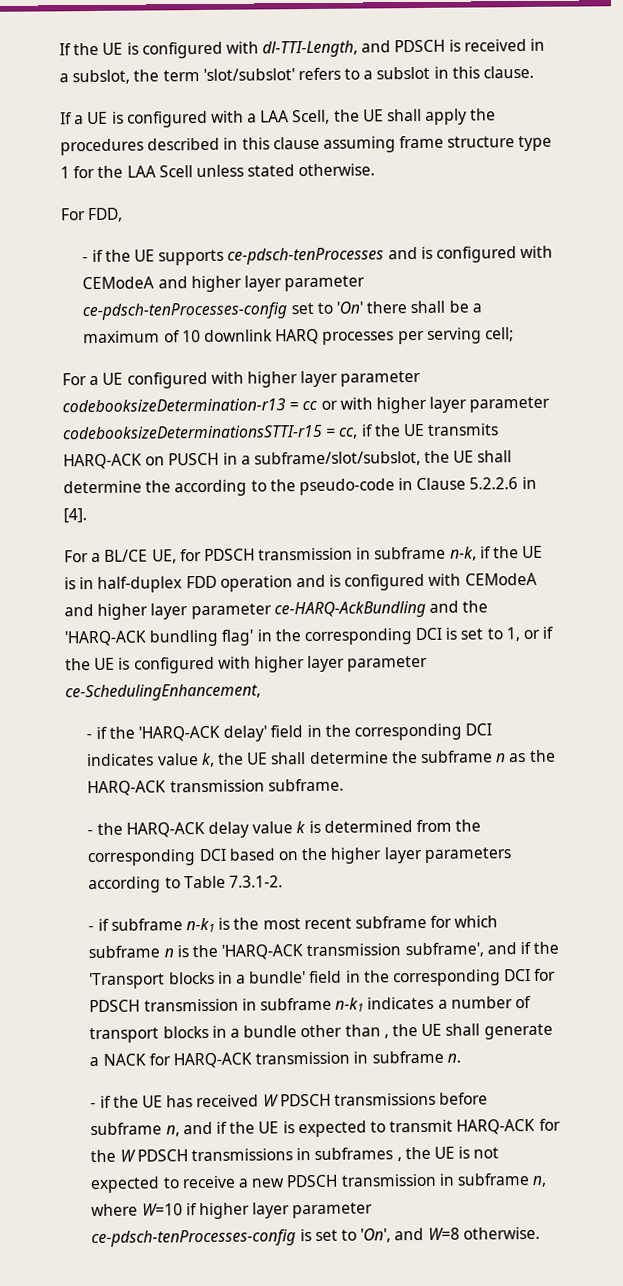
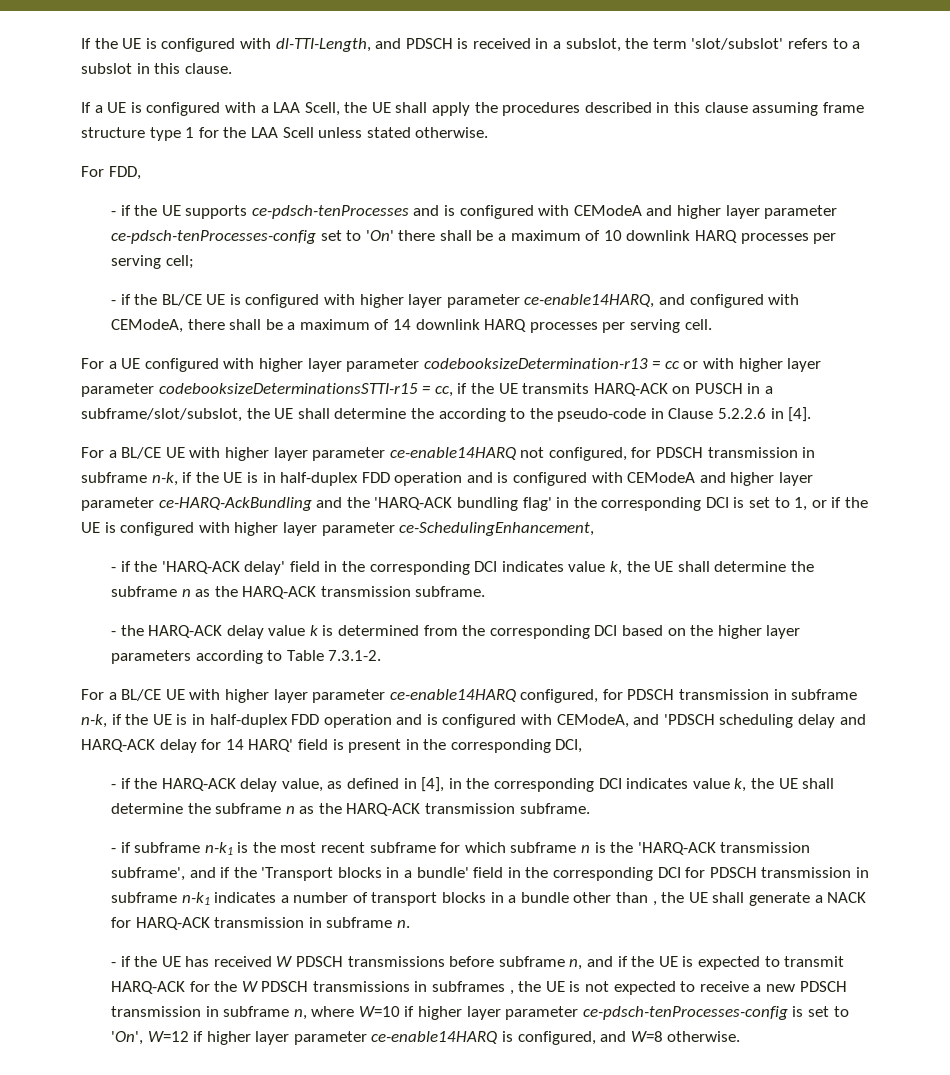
+ - if the BL/CE UE is configured with higher layer parameter ce-enable14HARQ, and configured with CEModeA, there shall be a maximum of 14 downlink HARQ processes per serving cell.
- For a BL/CE UE, for PDSCH transmission in subframe n-k, if the UE is in half-duplex FDD operation and is configured with CEModeA and higher layer parameter ce-HARQ-AckBundling and the 'HARQ-ACK bundling flag' in the corresponding DCI is set to 1, or if the UE is configured with higher layer parameter ce-SchedulingEnhancement,
+ For a BL/CE UE with higher layer parameter ce-enable14HARQ not configured, for PDSCH transmission in subframe n-k, if the UE is in half-duplex FDD operation and is configured with CEModeA and higher layer parameter ce-HARQ-AckBundling and the 'HARQ-ACK bundling flag' in the corresponding DCI is set to 1, or if the UE is configured with higher layer parameter ce-SchedulingEnhancement,
+ For a BL/CE UE with higher layer parameter ce-enable14HARQ configured, for PDSCH transmission in subframe n-k, if the UE is in half-duplex FDD operation and is configured with CEModeA, and 'PDSCH scheduling delay and HARQ-ACK delay for 14 HARQ' field is present in the corresponding DCI,
+ - if the HARQ-ACK delay value, as defined in [4], in the corresponding DCI indicates value k, the UE shall determine the subframe n as the HARQ-ACK transmission subframe.
- - if the UE has received W PDSCH transmissions before subframe n, and if the UE is expected to transmit HARQ-ACK for the W PDSCH transmissions in subframes , the UE is not expected to receive a new PDSCH transmission in subframe n, where W=10 if higher layer parameter ce-pdsch-tenProcesses-config is set to 'On', and W=8 otherwise.
+ - if the UE has received W PDSCH transmissions before subframe n, and if the UE is expected to transmit HARQ-ACK for the W PDSCH transmissions in subframes , the UE is not expected to receive a new PDSCH transmission in subframe n, where W=10 if higher layer parameter ce-pdsch-tenProcesses-config is set to 'On', W=12 if higher layer parameter ce-enable14HARQ is configured, and W=8 otherwise.

